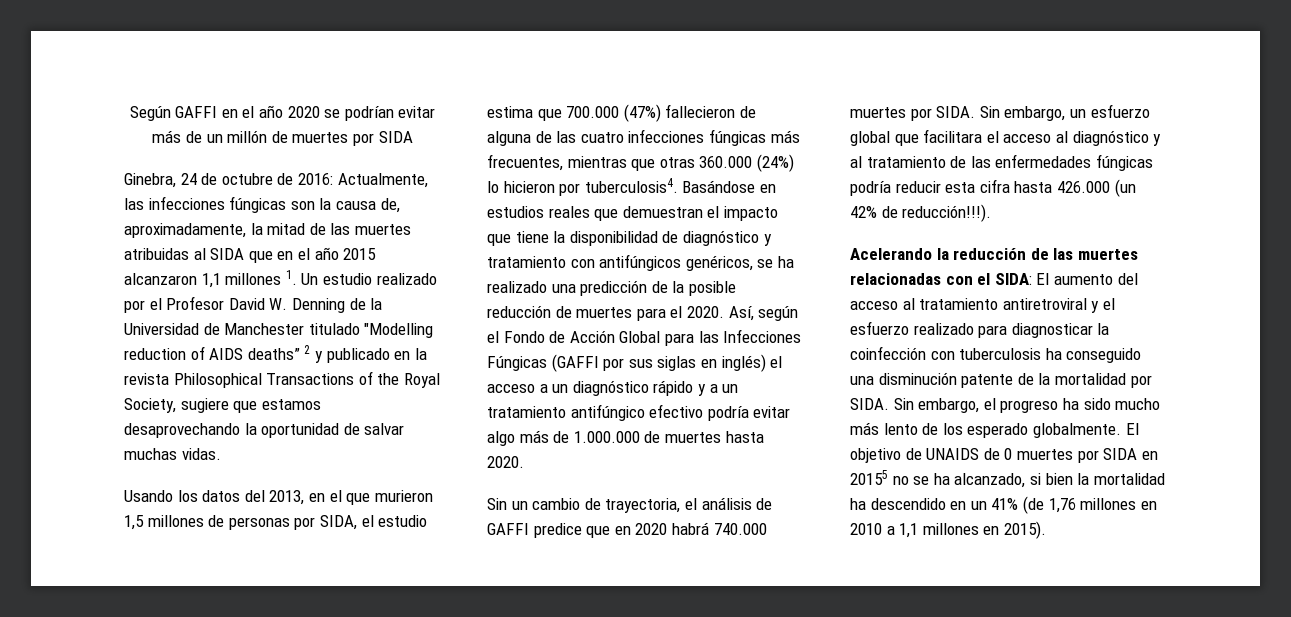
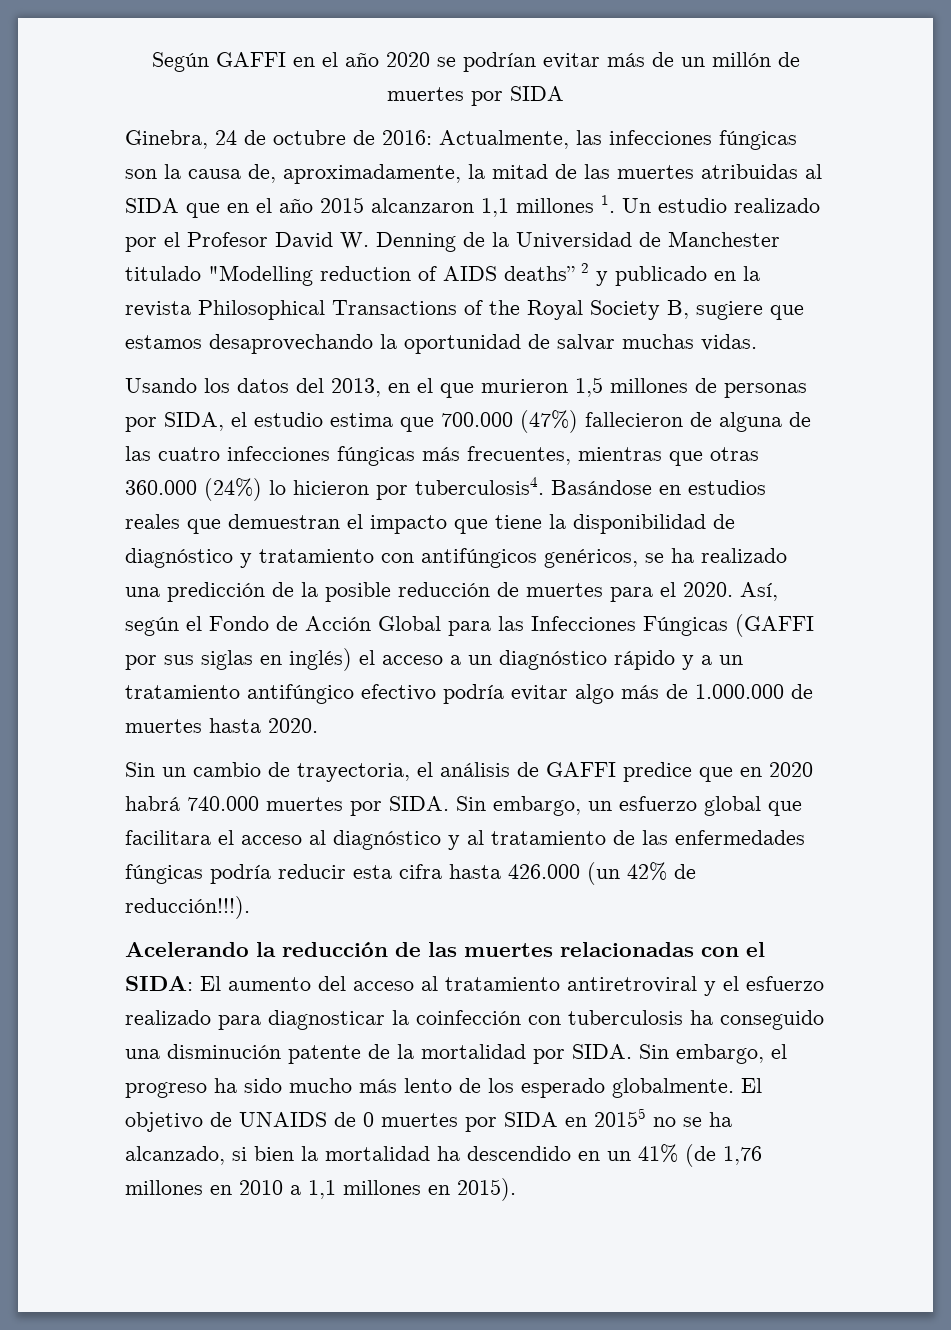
- Actualmente, las infecciones fúngicas son la causa de, aproximadamente, la mitad de las muertes atribuidas al SIDA que en el año 2015 alcanzaron 1,1 millones 1. Un estudio realizado por el Profesor David W. Denning de la Universidad de Manchester titulado "Modelling reduction of AIDS deaths” 2 y publicado en la revista Philosophical Transactions of the Royal Society, sugiere que estamos desaprovechando la oportunidad de salvar muchas vidas.
+ Actualmente, las infecciones fúngicas son la causa de, aproximadamente, la mitad de las muertes atribuidas al SIDA que en el año 2015 alcanzaron 1,1 millones 1. Un estudio realizado por el Profesor David W. Denning de la Universidad de Manchester titulado "Modelling reduction of AIDS deaths” 2 y publicado en la revista Philosophical Transactions of the Royal Society B, sugiere que estamos desaprovechando la oportunidad de salvar muchas vidas.

